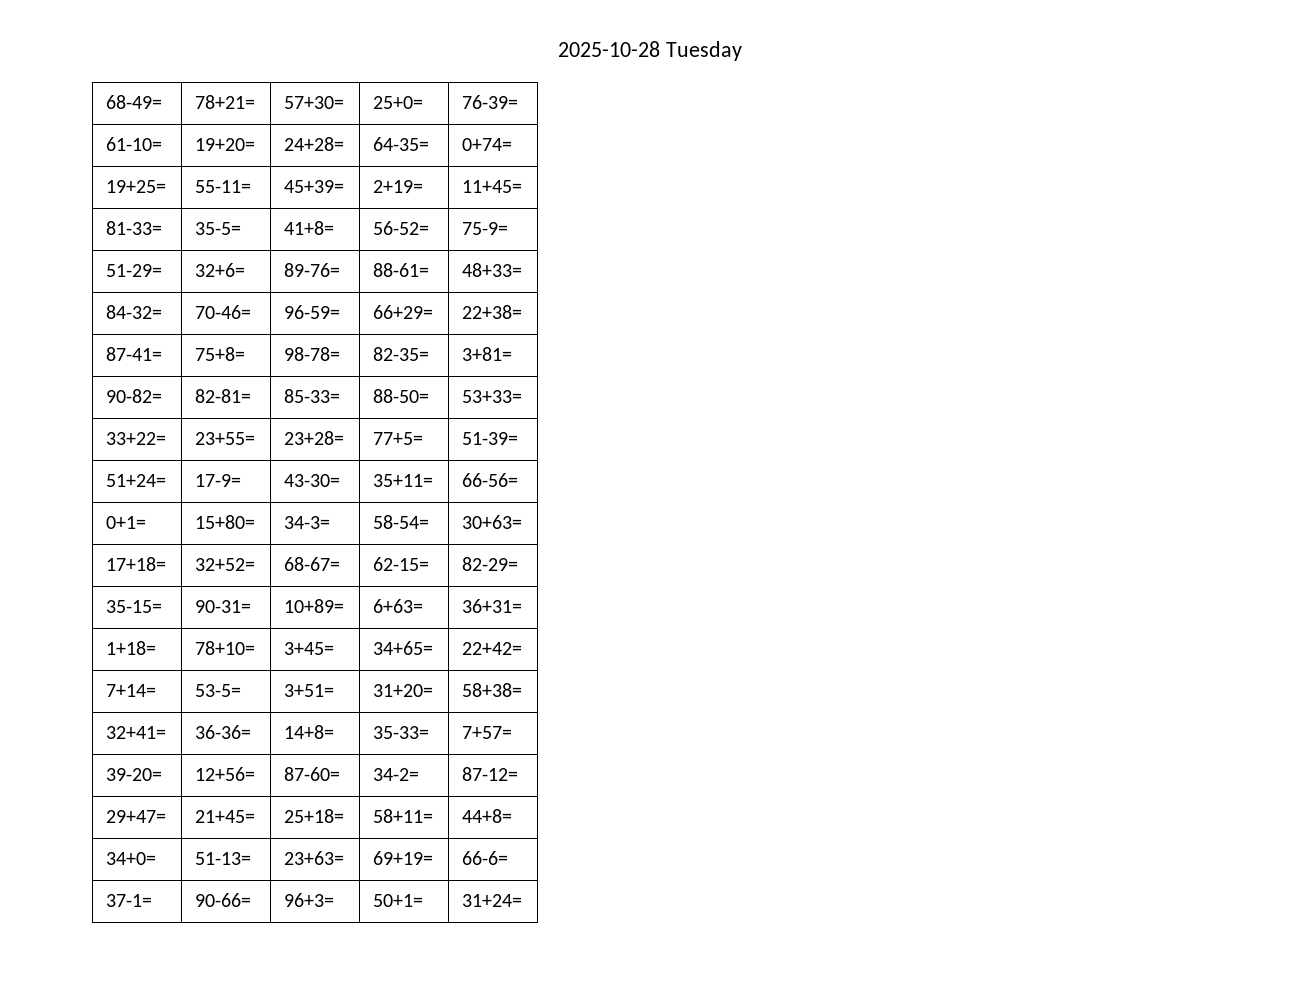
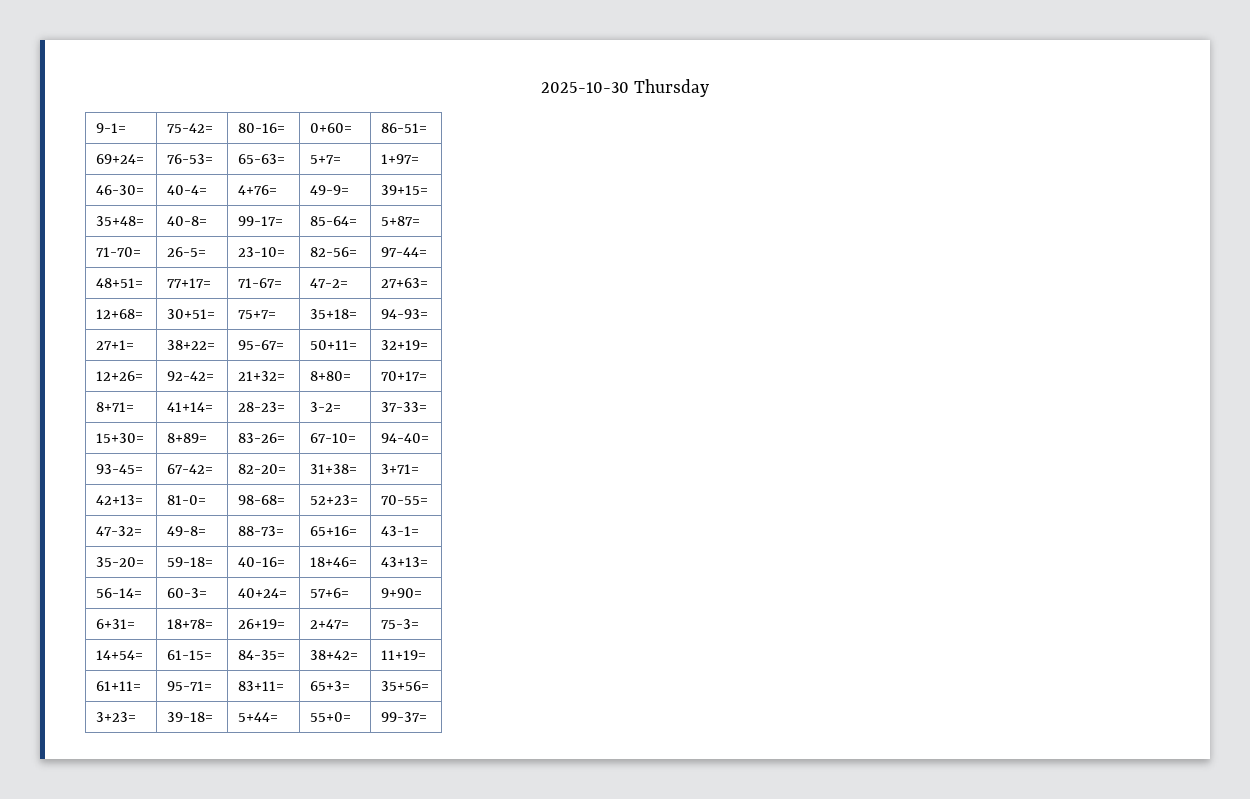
- 2025-10-28 Tuesday
- 68-49= | 78+21= | 57+30= | 25+0= | 76-39=
- 61-10= | 19+20= | 24+28= | 64-35= | 0+74=
- 19+25= | 55-11= | 45+39= | 2+19= | 11+45=
- 81-33= | 35-5= | 41+8= | 56-52= | 75-9=
- 51-29= | 32+6= | 89-76= | 88-61= | 48+33=
- 84-32= | 70-46= | 96-59= | 66+29= | 22+38=
- 87-41= | 75+8= | 98-78= | 82-35= | 3+81=
- 90-82= | 82-81= | 85-33= | 88-50= | 53+33=
- 33+22= | 23+55= | 23+28= | 77+5= | 51-39=
- 51+24= | 17-9= | 43-30= | 35+11= | 66-56=
- 0+1= | 15+80= | 34-3= | 58-54= | 30+63=
- 17+18= | 32+52= | 68-67= | 62-15= | 82-29=
- 35-15= | 90-31= | 10+89= | 6+63= | 36+31=
- 1+18= | 78+10= | 3+45= | 34+65= | 22+42=
- 7+14= | 53-5= | 3+51= | 31+20= | 58+38=
- 32+41= | 36-36= | 14+8= | 35-33= | 7+57=
- 39-20= | 12+56= | 87-60= | 34-2= | 87-12=
- 29+47= | 21+45= | 25+18= | 58+11= | 44+8=
- 34+0= | 51-13= | 23+63= | 69+19= | 66-6=
- 37-1= | 90-66= | 96+3= | 50+1= | 31+24=
+ 2025-10-30 Thursday
+ 9-1= | 75-42= | 80-16= | 0+60= | 86-51=
+ 69+24= | 76-53= | 65-63= | 5+7= | 1+97=
+ 46-30= | 40-4= | 4+76= | 49-9= | 39+15=
+ 35+48= | 40-8= | 99-17= | 85-64= | 5+87=
+ 71-70= | 26-5= | 23-10= | 82-56= | 97-44=
+ 48+51= | 77+17= | 71-67= | 47-2= | 27+63=
+ 12+68= | 30+51= | 75+7= | 35+18= | 94-93=
+ 27+1= | 38+22= | 95-67= | 50+11= | 32+19=
+ 12+26= | 92-42= | 21+32= | 8+80= | 70+17=
+ 8+71= | 41+14= | 28-23= | 3-2= | 37-33=
+ 15+30= | 8+89= | 83-26= | 67-10= | 94-40=
+ 93-45= | 67-42= | 82-20= | 31+38= | 3+71=
+ 42+13= | 81-0= | 98-68= | 52+23= | 70-55=
+ 47-32= | 49-8= | 88-73= | 65+16= | 43-1=
+ 35-20= | 59-18= | 40-16= | 18+46= | 43+13=
+ 56-14= | 60-3= | 40+24= | 57+6= | 9+90=
+ 6+31= | 18+78= | 26+19= | 2+47= | 75-3=
+ 14+54= | 61-15= | 84-35= | 38+42= | 11+19=
+ 61+11= | 95-71= | 83+11= | 65+3= | 35+56=
+ 3+23= | 39-18= | 5+44= | 55+0= | 99-37=

